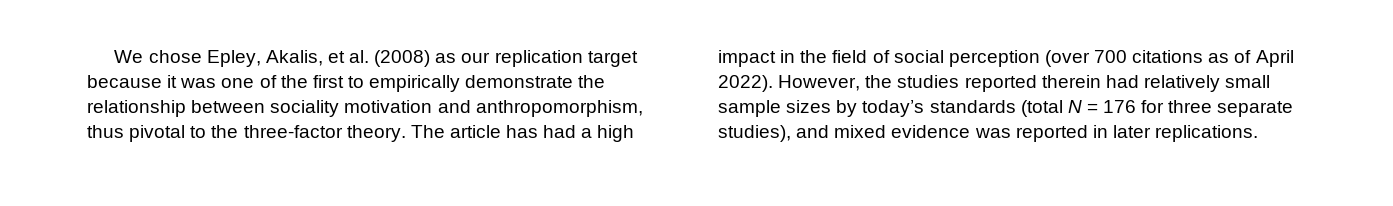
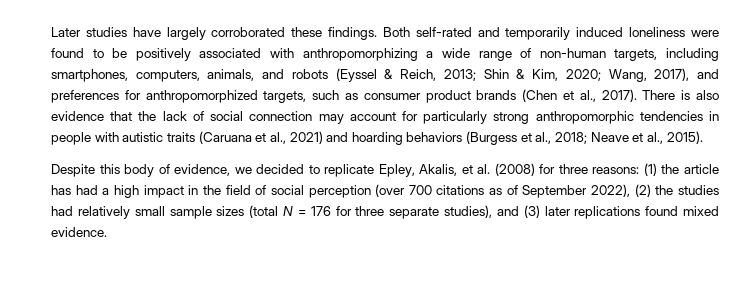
- We chose Epley, Akalis, et al. (2008) as our replication target because it was one of the first to empirically demonstrate the relationship between sociality motivation and anthropomorphism, thus pivotal to the three-factor theory. The article has had a high impact in the field of social perception (over 700 citations as of April 2022). However, the studies reported therein had relatively small sample sizes by today’s standards (total N = 176 for three separate studies), and mixed evidence was reported in later replications.
+ Later studies have largely corroborated these findings. Both self-rated and temporarily induced loneliness were found to be positively associated with anthropomorphizing a wide range of non-human targets, including smartphones, computers, animals, and robots (Eyssel & Reich, 2013; Shin & Kim, 2020; Wang, 2017), and preferences for anthropomorphized targets, such as consumer product brands (Chen et al., 2017). There is also evidence that the lack of social connection may account for particularly strong anthropomorphic tendencies in people with autistic traits (Caruana et al., 2021) and hoarding behaviors (Burgess et al., 2018; Neave et al., 2015).
+ Despite this body of evidence, we decided to replicate Epley, Akalis, et al. (2008) for three reasons: (1) the article has had a high impact in the field of social perception (over 700 citations as of September 2022), (2) the studies had relatively small sample sizes (total N = 176 for three separate studies), and (3) later replications found mixed evidence.

